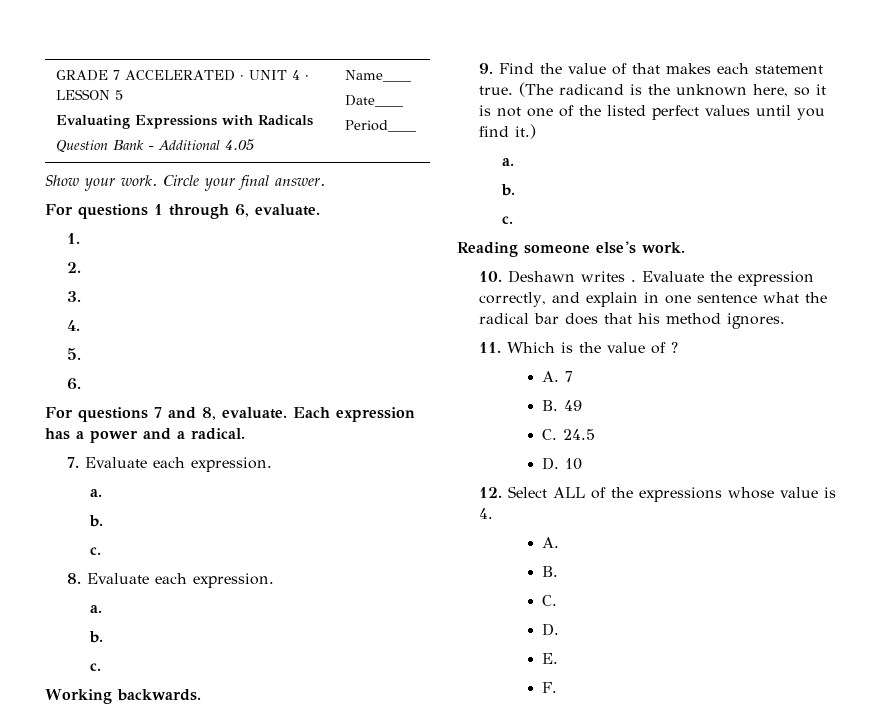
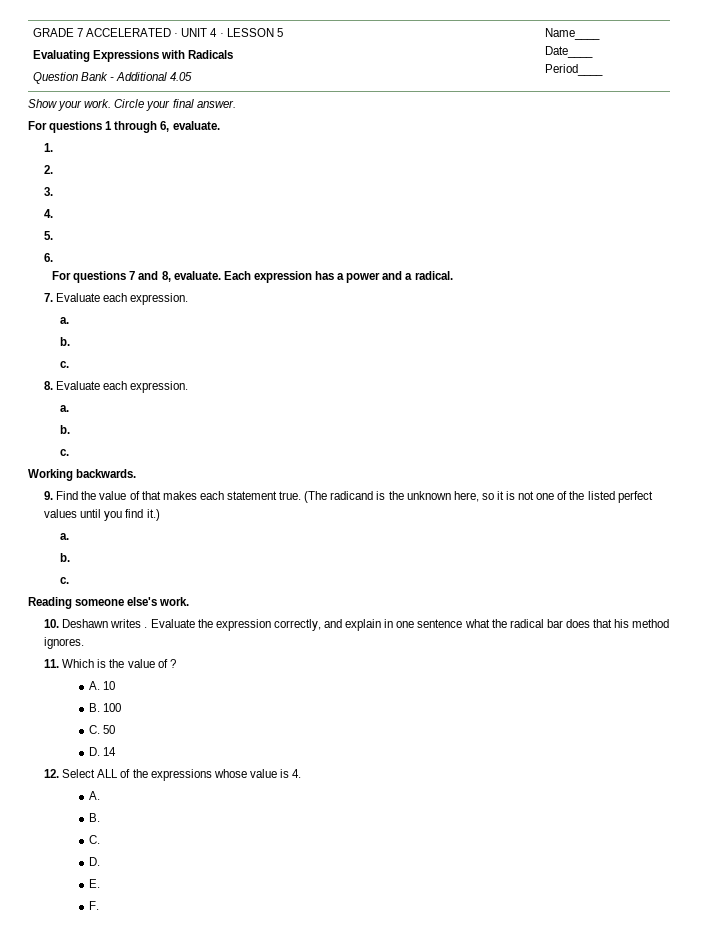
- A. 7
- B. 49
- C. 24.5
- D. 10
+ A. 10
+ B. 100
+ C. 50
+ D. 14

